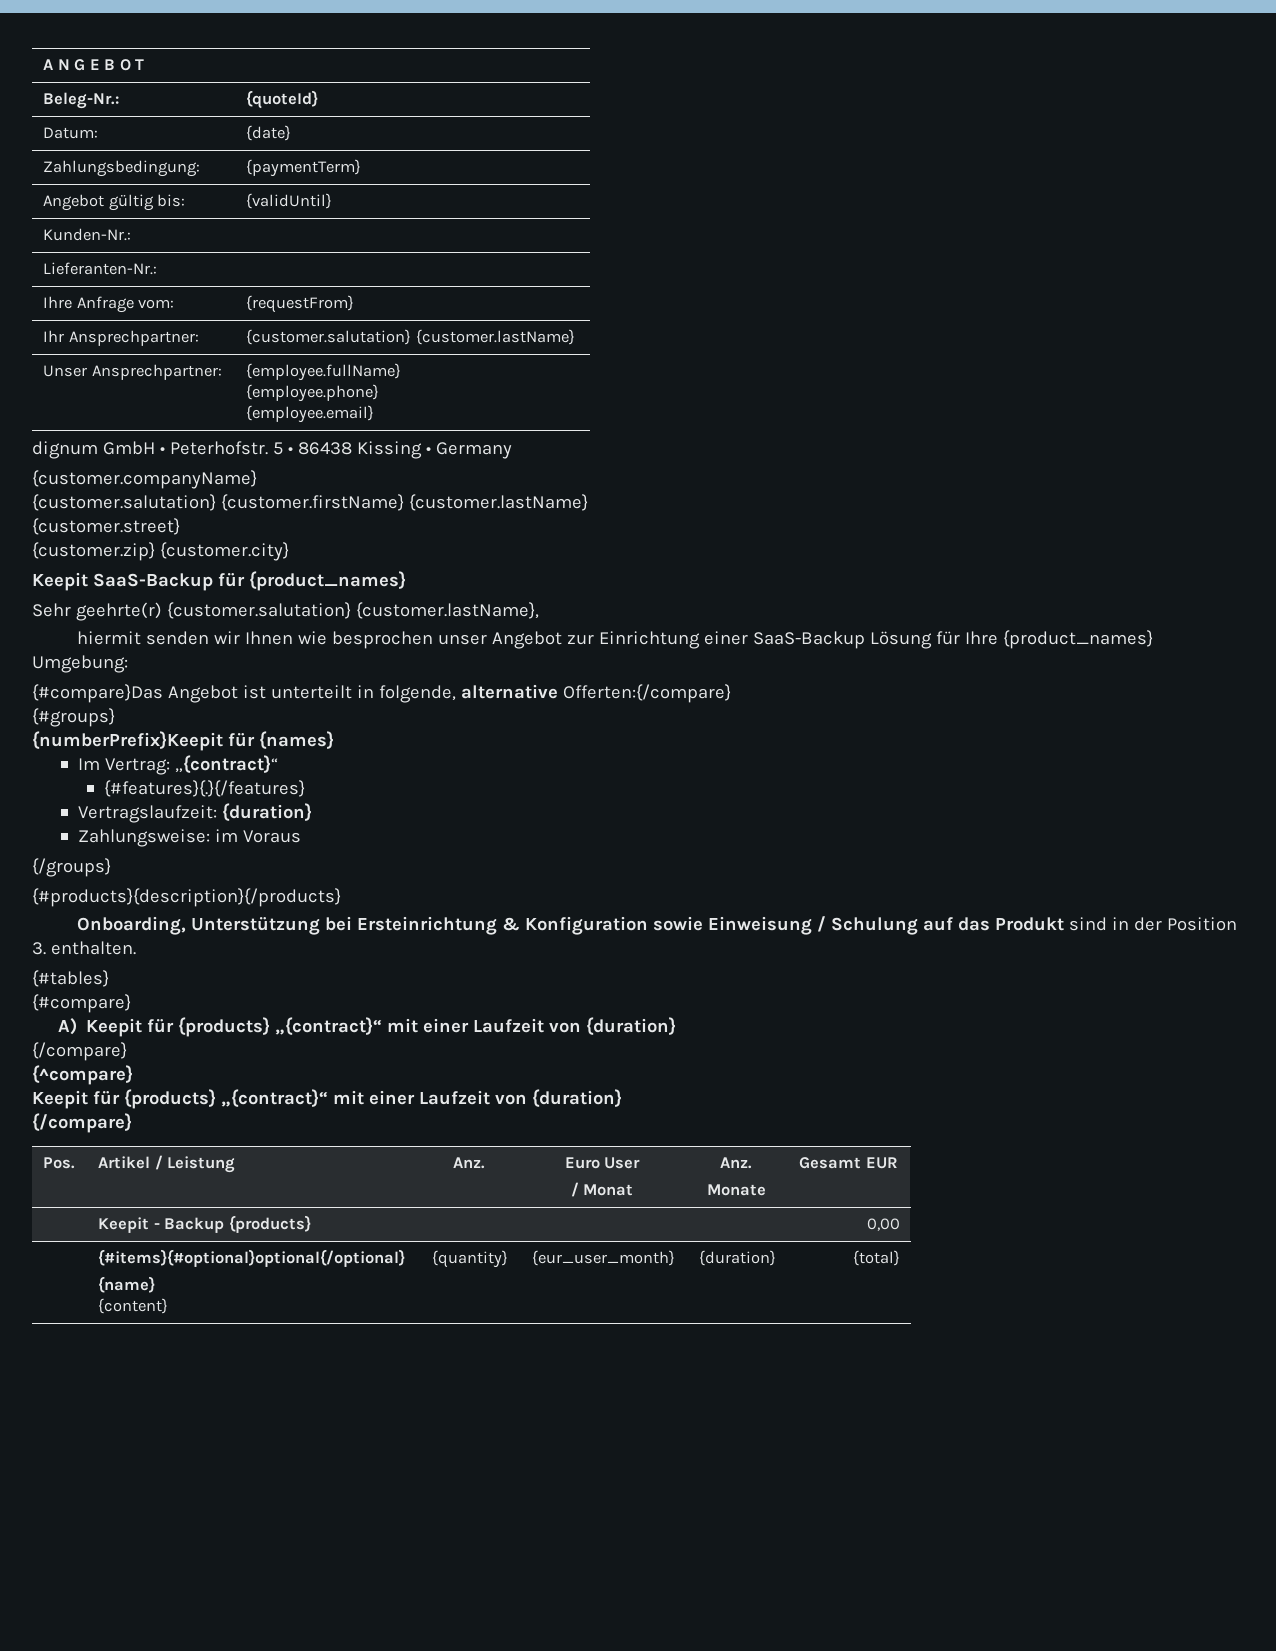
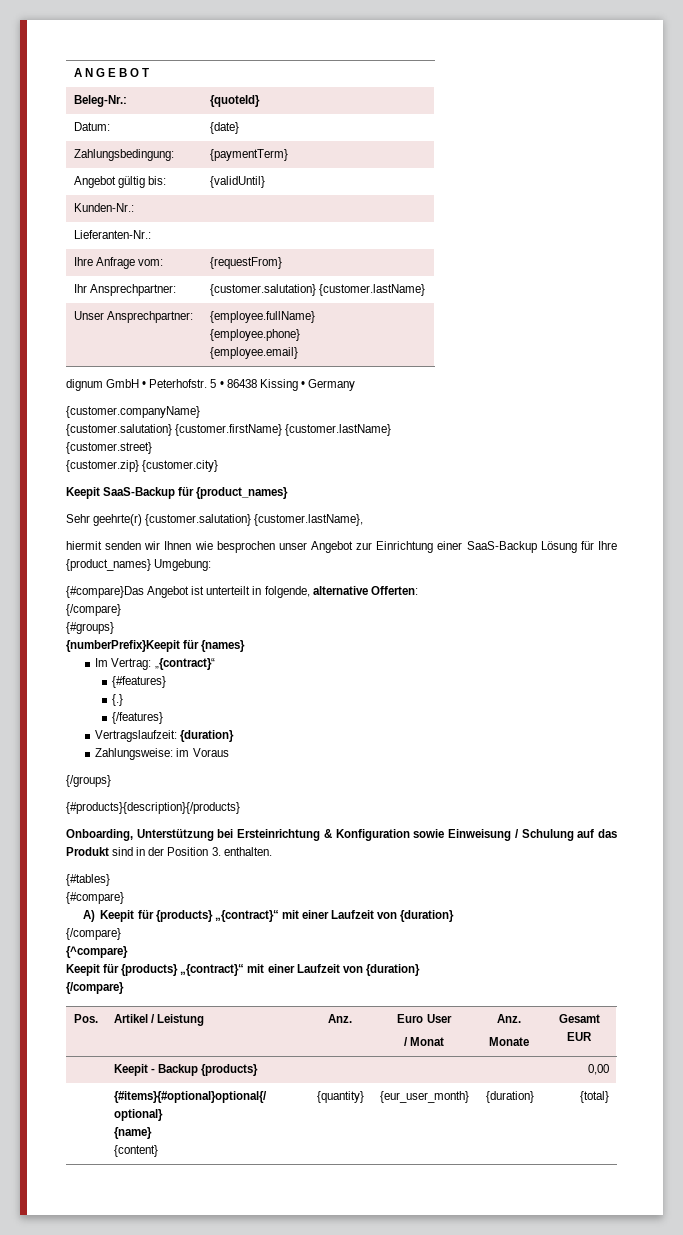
- {#compare}Das Angebot ist unterteilt in folgende, alternative Offerten:{/compare}
+ {#compare}Das Angebot ist unterteilt in folgende, alternative Offerten:
+ {/compare}
- {#features}{.}{/features}
+ {#features}
+ {.}
+ {/features}

